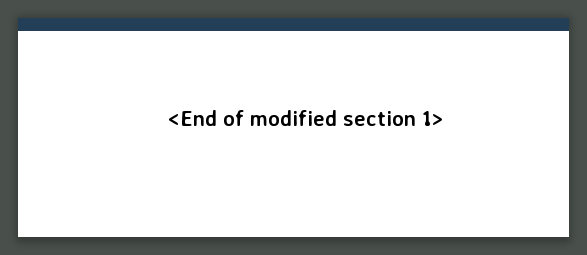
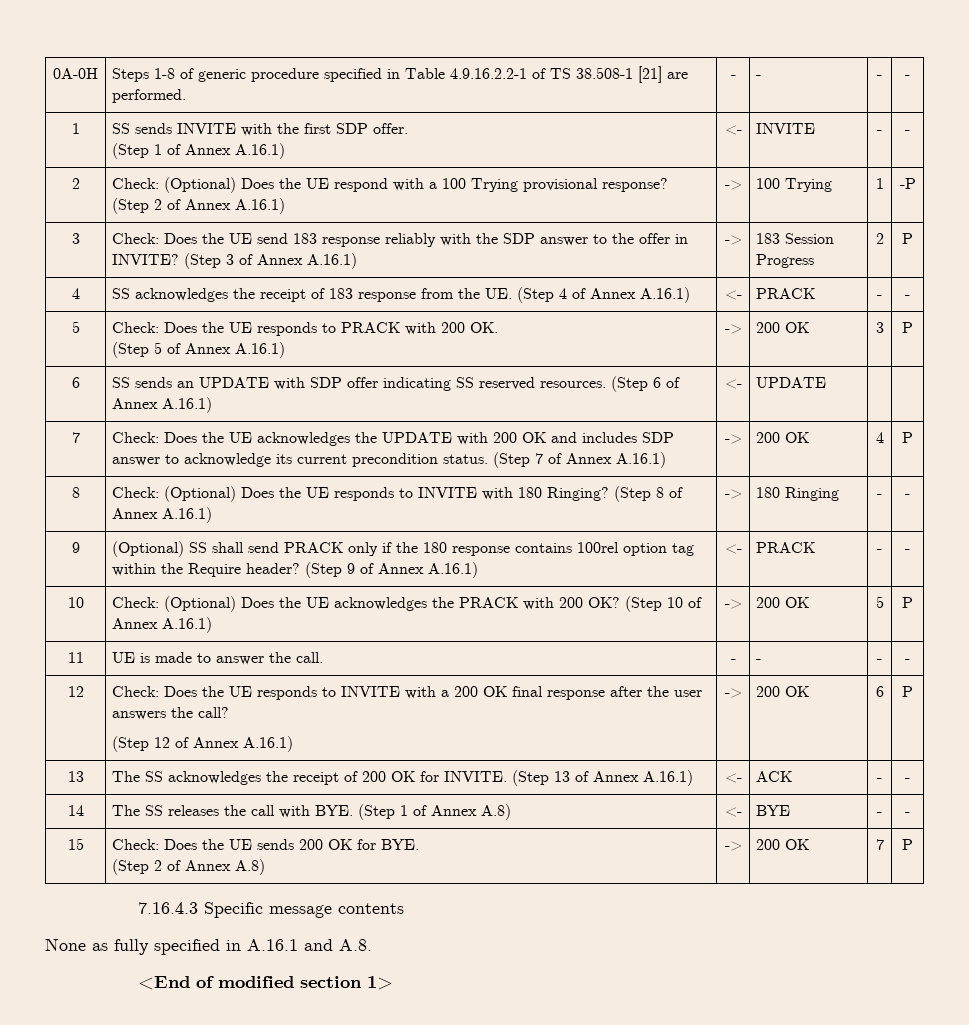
+ 0A-0H | Steps 1-8 of generic procedure specified in Table 4.9.16.2.2-1 of TS 38.508-1 [21] are performed. | - | - | - | -
+ 1 | SS sends INVITE with the first SDP offer.
+ (Step 1 of Annex A.16.1) | <- | INVITE | - | -
+ 2 | Check: (Optional) Does the UE respond with a 100 Trying provisional response? (Step 2 of Annex A.16.1) | -> | 100 Trying | 1 | -P
+ 3 | Check: Does the UE send 183 response reliably with the SDP answer to the offer in INVITE? (Step 3 of Annex A.16.1) | -> | 183 Session Progress | 2 | P
+ 4 | SS acknowledges the receipt of 183 response from the UE. (Step 4 of Annex A.16.1) | <- | PRACK | - | -
+ 5 | Check: Does the UE responds to PRACK with 200 OK.
+ (Step 5 of Annex A.16.1) | -> | 200 OK | 3 | P
+ 6 | SS sends an UPDATE with SDP offer indicating SS reserved resources. (Step 6 of Annex A.16.1) | <- | UPDATE | |
+ 7 | Check: Does the UE acknowledges the UPDATE with 200 OK and includes SDP answer to acknowledge its current precondition status. (Step 7 of Annex A.16.1) | -> | 200 OK | 4 | P
+ 8 | Check: (Optional) Does the UE responds to INVITE with 180 Ringing? (Step 8 of Annex A.16.1) | -> | 180 Ringing | - | -
+ 9 | (Optional) SS shall send PRACK only if the 180 response contains 100rel option tag within the Require header? (Step 9 of Annex A.16.1) | <- | PRACK | - | -
+ 10 | Check: (Optional) Does the UE acknowledges the PRACK with 200 OK? (Step 10 of Annex A.16.1) | -> | 200 OK | 5 | P
+ 11 | UE is made to answer the call. | - | - | - | -
+ 12 | Check: Does the UE responds to INVITE with a 200 OK final response after the user answers the call?
+ (Step 12 of Annex A.16.1) | -> | 200 OK | 6 | P
+ 13 | The SS acknowledges the receipt of 200 OK for INVITE. (Step 13 of Annex A.16.1) | <- | ACK | - | -
+ 14 | The SS releases the call with BYE. (Step 1 of Annex A.8) | <- | BYE | - | -
+ 15 | Check: Does the UE sends 200 OK for BYE.
+ (Step 2 of Annex A.8) | -> | 200 OK | 7 | P
+ 7.16.4.3 Specific message contents
+ None as fully specified in A.16.1 and A.8.

